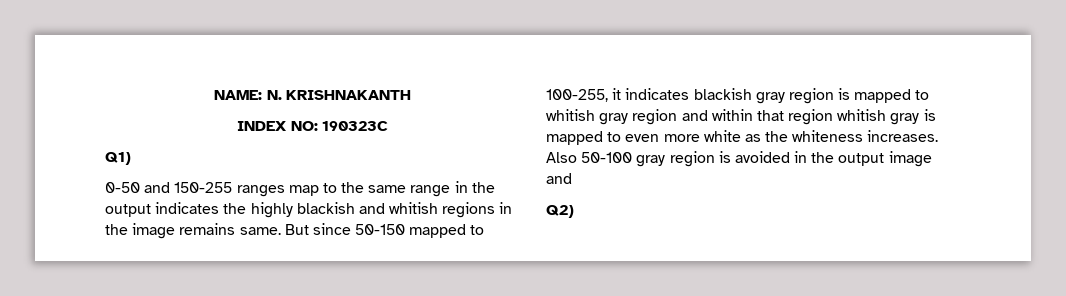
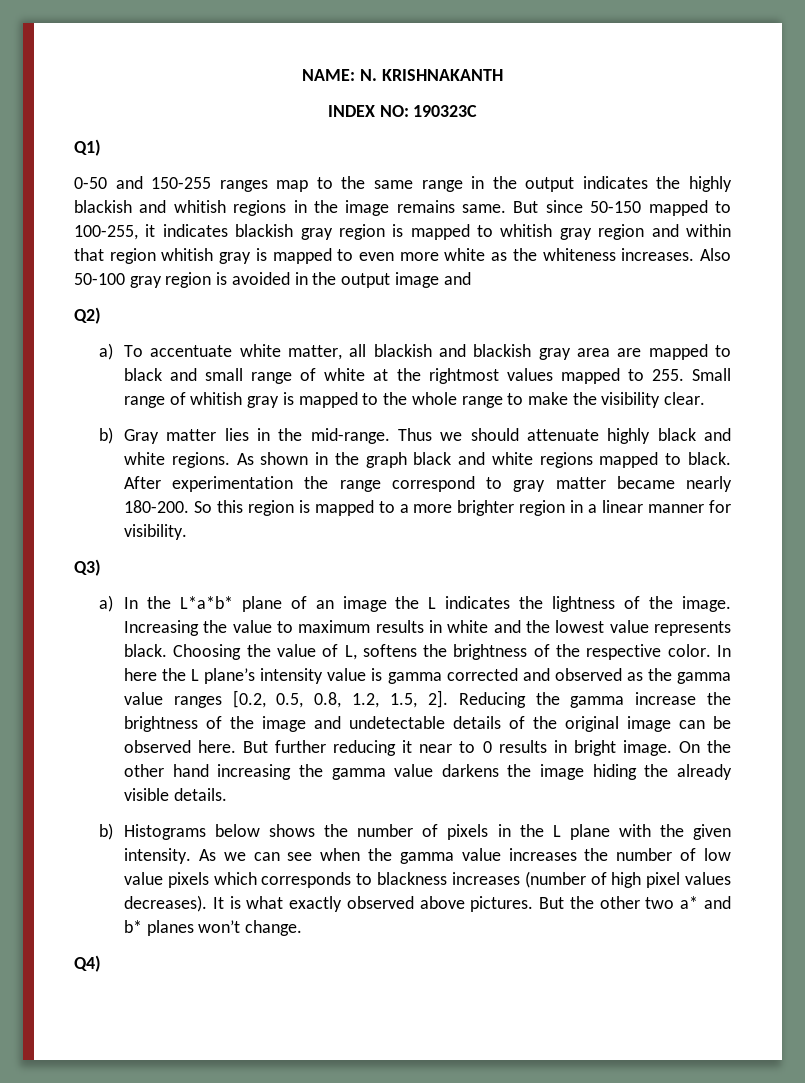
+ a) To accentuate white matter, all blackish and blackish gray area are mapped to black and small range of white at the rightmost values mapped to 255. Small range of whitish gray is mapped to the whole range to make the visibility clear.
+ b) Gray matter lies in the mid-range. Thus we should attenuate highly black and white regions. As shown in the graph black and white regions mapped to black. After experimentation the range correspond to gray matter became nearly 180-200. So this region is mapped to a more brighter region in a linear manner for visibility.
+ Q3)
+ a) In the L*a*b* plane of an image the L indicates the lightness of the image. Increasing the value to maximum results in white and the lowest value represents black. Choosing the value of L, softens the brightness of the respective color. In here the L plane’s intensity value is gamma corrected and observed as the gamma value ranges [0.2, 0.5, 0.8, 1.2, 1.5, 2]. Reducing the gamma increase the brightness of the image and undetectable details of the original image can be observed here. But further reducing it near to 0 results in bright image. On the other hand increasing the gamma value darkens the image hiding the already visible details.
+ b) Histograms below shows the number of pixels in the L plane with the given intensity. As we can see when the gamma value increases the number of low value pixels which corresponds to blackness increases (number of high pixel values decreases). It is what exactly observed above pictures. But the other two a* and b* planes won’t change.
+ Q4)

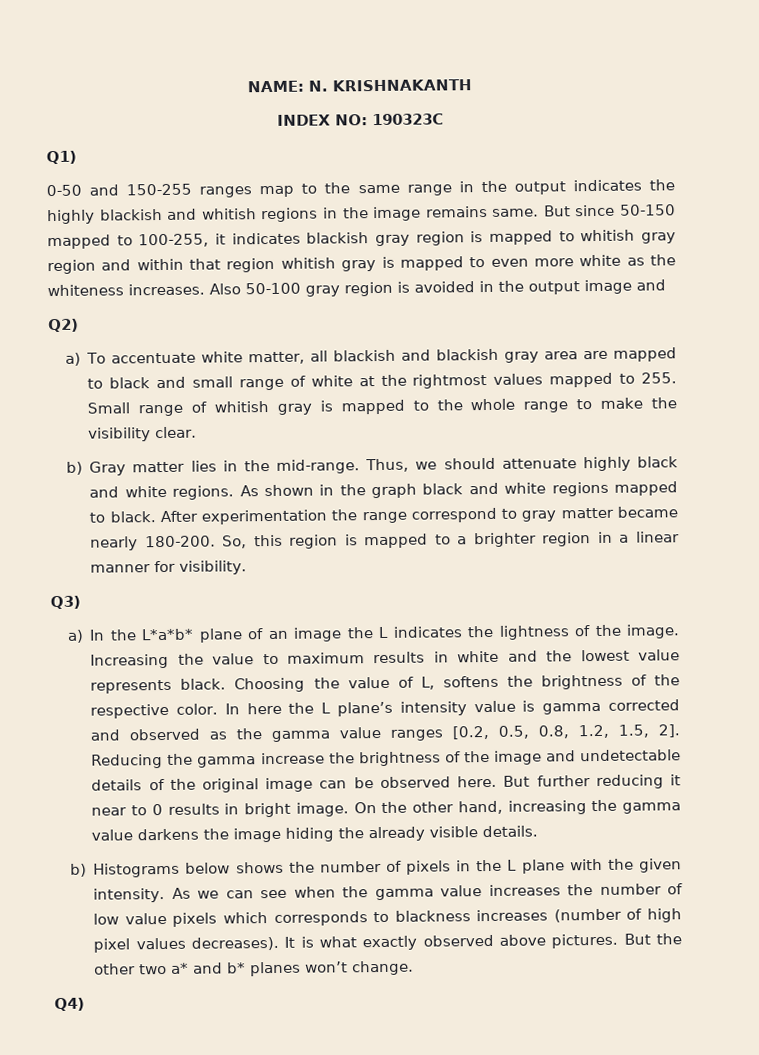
- Thus we should attenuate highly black and white regions.
+ Thus, we should attenuate highly black and white regions.
- So this region is mapped to a more brighter region in a linear manner for visibility.
+ So, this region is mapped to a brighter region in a linear manner for visibility.
- On the other hand increasing the gamma value darkens the image hiding the already visible details.
+ On the other hand, increasing the gamma value darkens the image hiding the already visible details.

